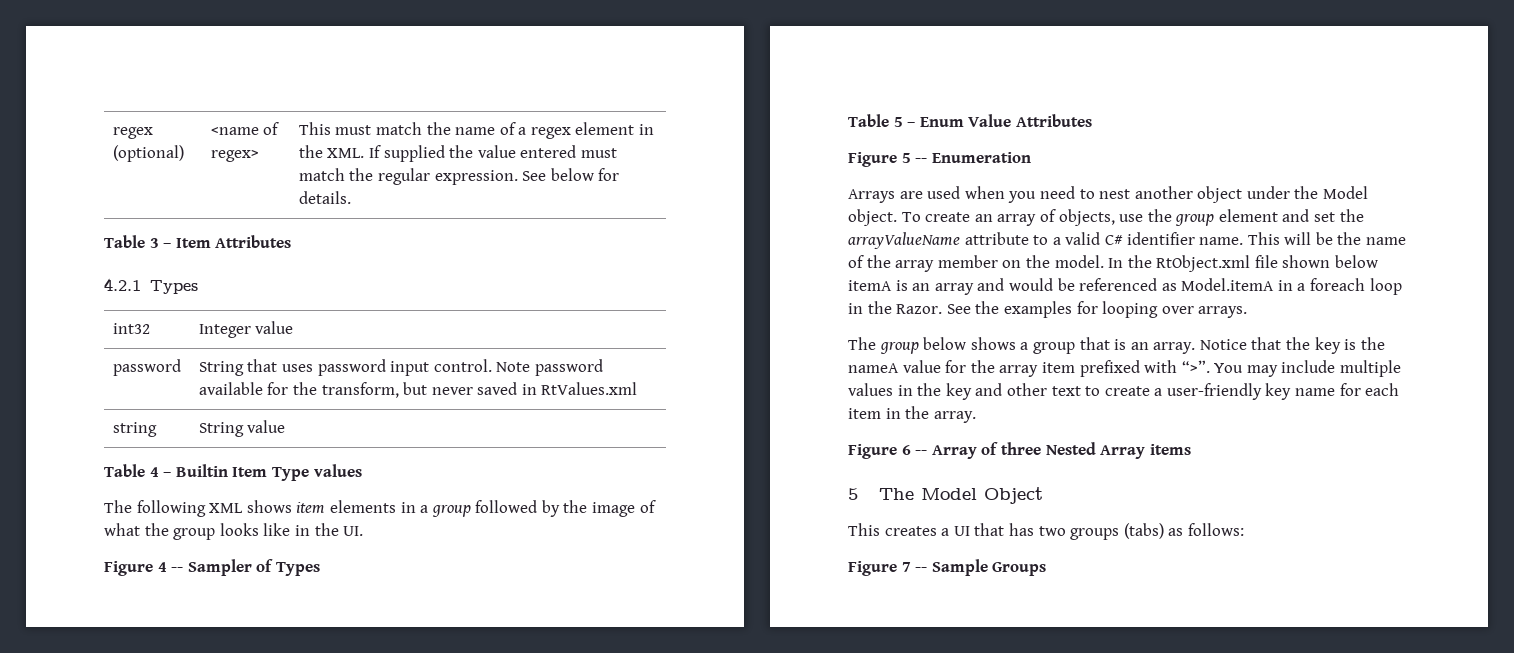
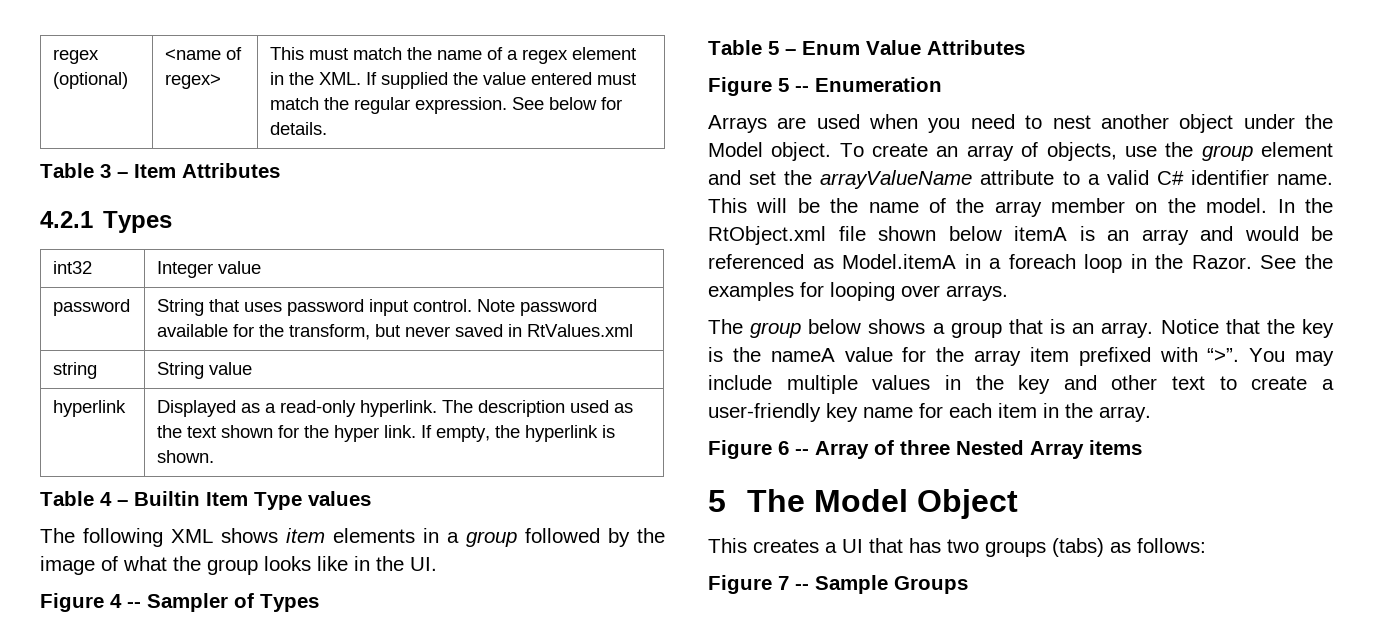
+ hyperlink | Displayed as a read-only hyperlink. The description used as the text shown for the hyper link. If empty, the hyperlink is shown.

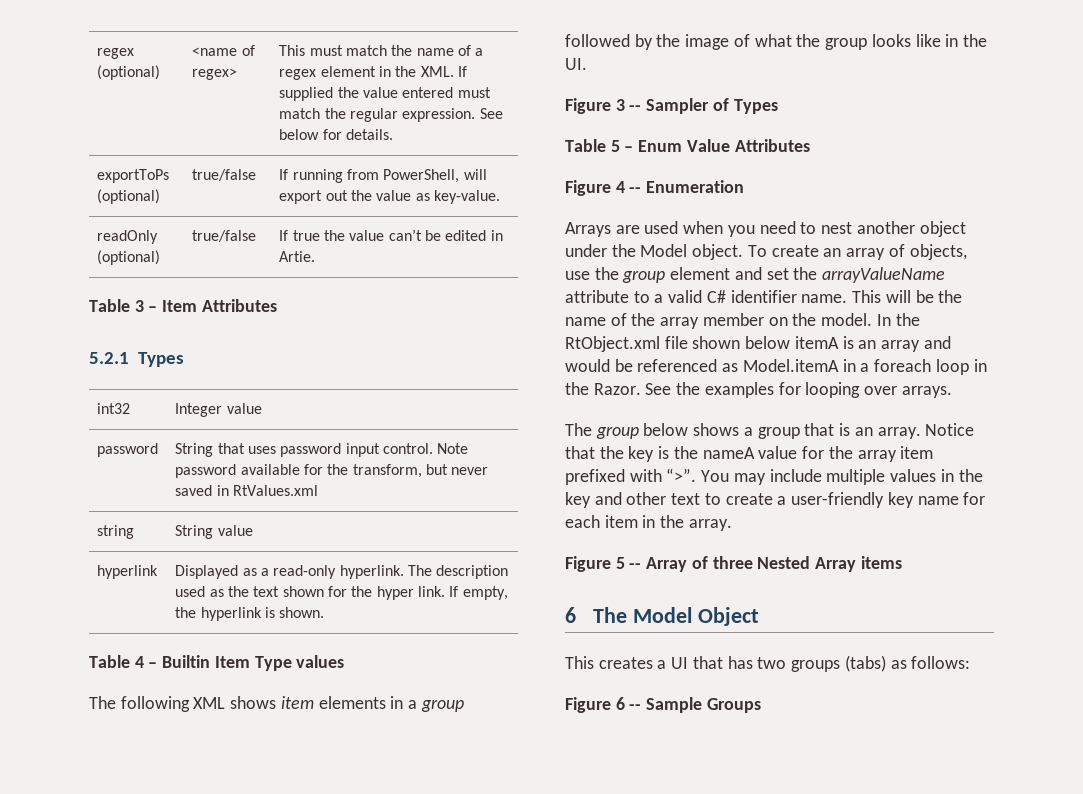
+ exportToPs (optional) | true/false | If running from PowerShell, will export out the value as key-value.
+ readOnly (optional) | true/false | If true the value can’t be edited in Artie.
- 4.2.1 Types
+ 5.2.1 Types
- Figure 4 -- Sampler of Types
+ Figure 3 -- Sampler of Types
- Figure 5 -- Enumeration
+ Figure 4 -- Enumeration
- Figure 6 -- Array of three Nested Array items
+ Figure 5 -- Array of three Nested Array items
- 5 The Model Object
+ 6 The Model Object
- Figure 7 -- Sample Groups
+ Figure 6 -- Sample Groups

